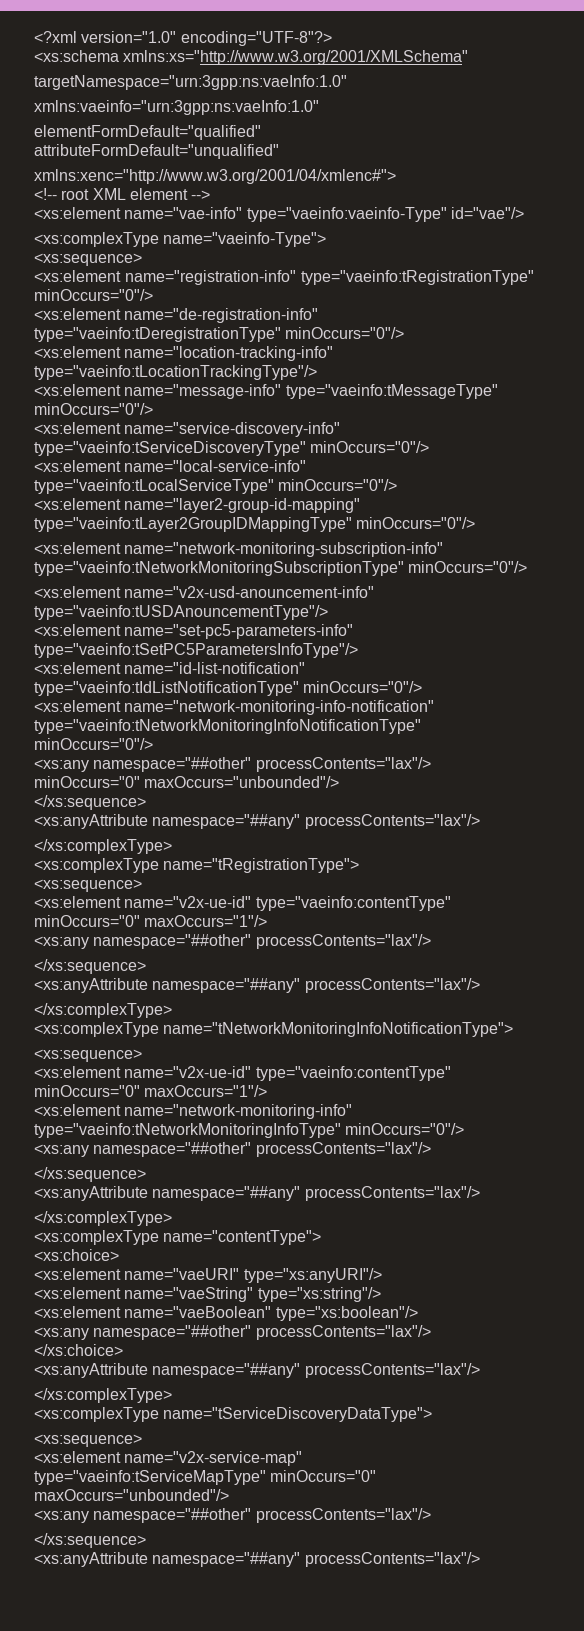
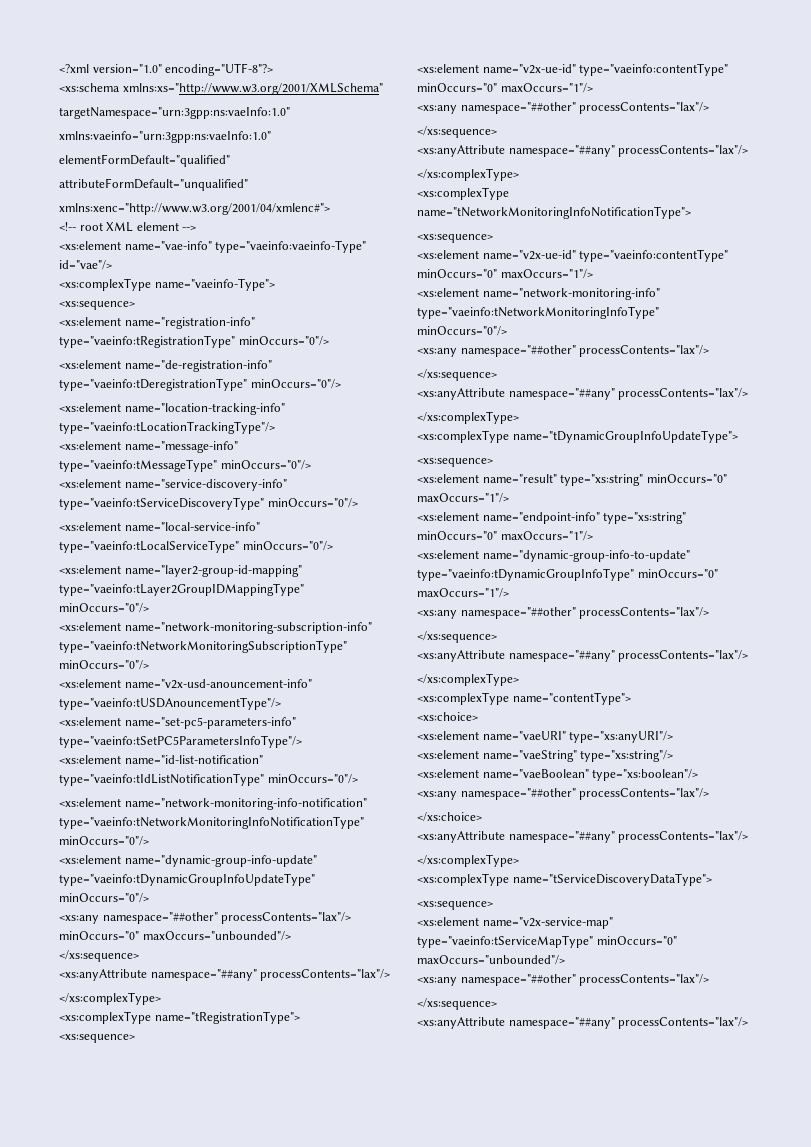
+ <xs:element name="dynamic-group-info-update" type="vaeinfo:tDynamicGroupInfoUpdateType" minOccurs="0"/>
+ <xs:complexType name="tDynamicGroupInfoUpdateType">
+ <xs:sequence>
+ <xs:element name="result" type="xs:string" minOccurs="0" maxOccurs="1"/>
+ <xs:element name="endpoint-info" type="xs:string" minOccurs="0" maxOccurs="1"/>
+ <xs:element name="dynamic-group-info-to-update" type="vaeinfo:tDynamicGroupInfoType" minOccurs="0" maxOccurs="1"/>
+ <xs:any namespace="##other" processContents="lax"/>
+ </xs:sequence>
+ <xs:anyAttribute namespace="##any" processContents="lax"/>
+ </xs:complexType>

